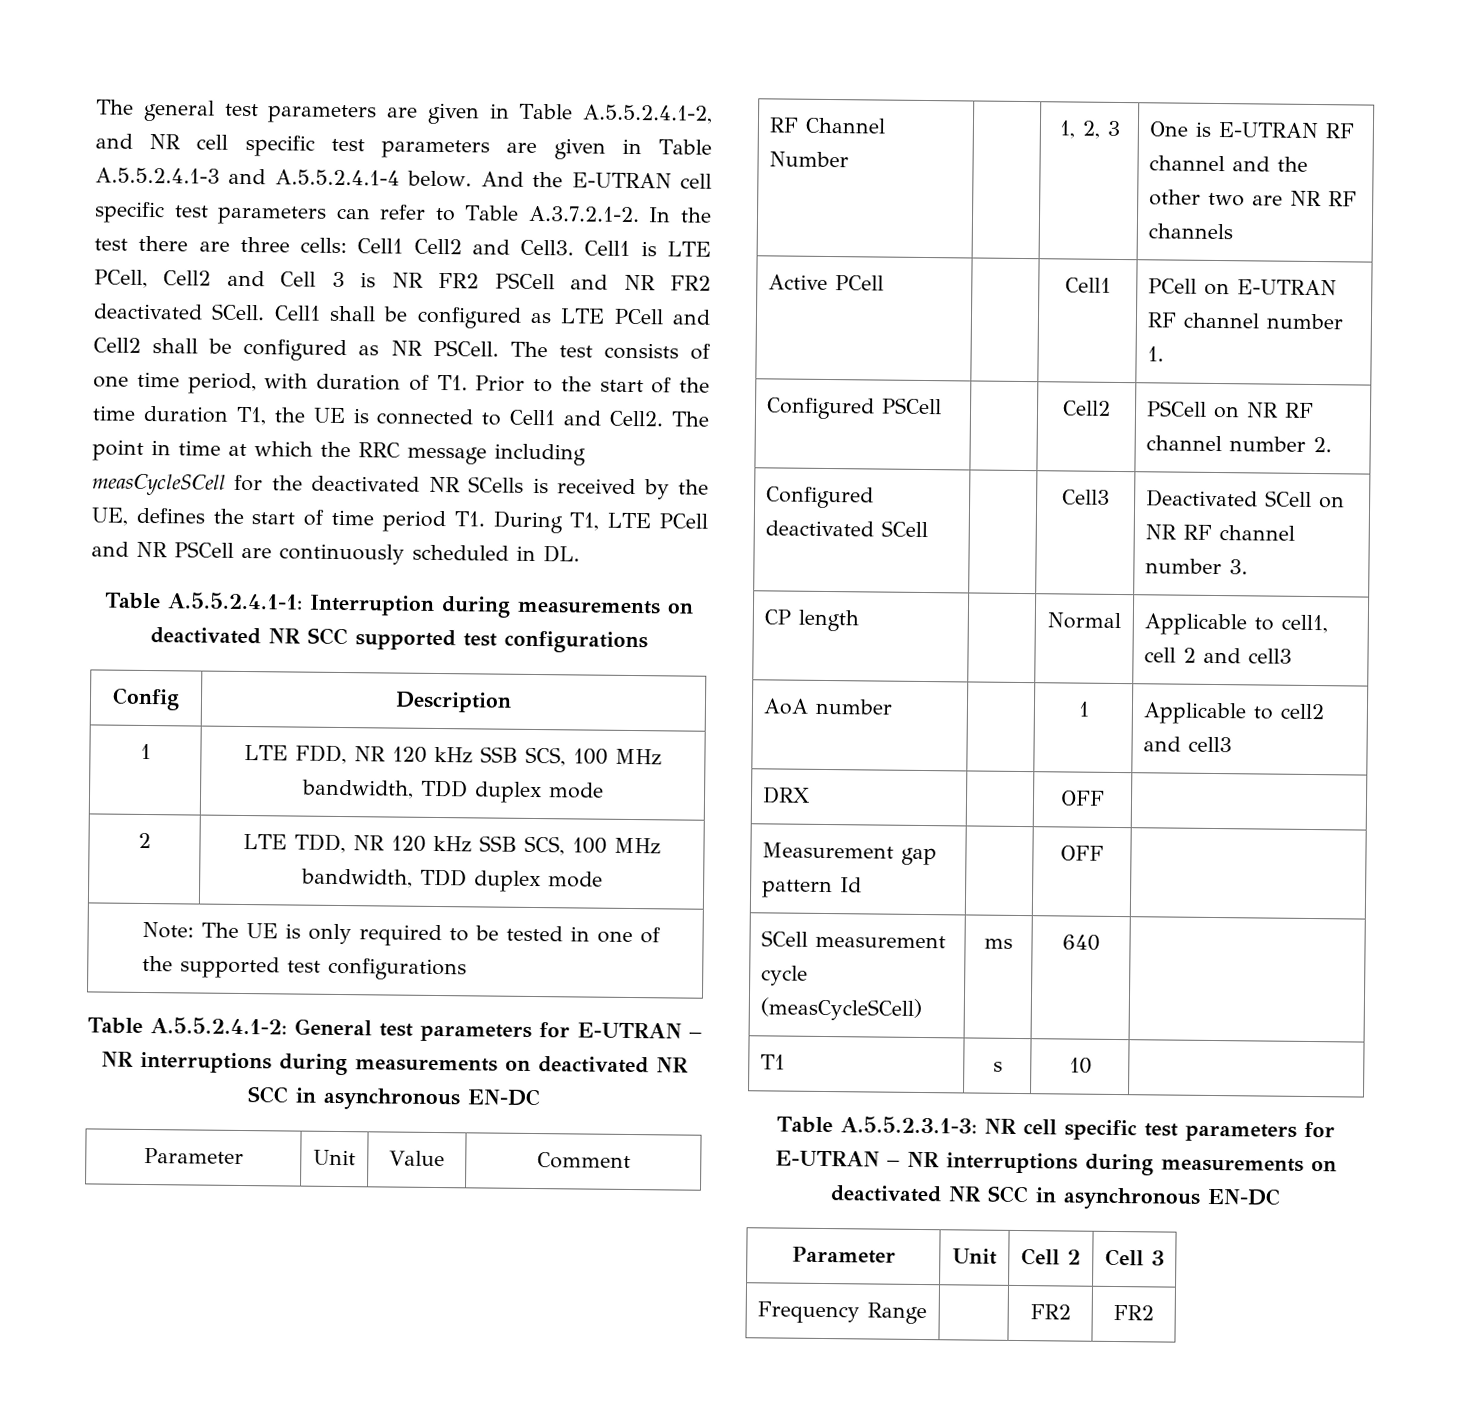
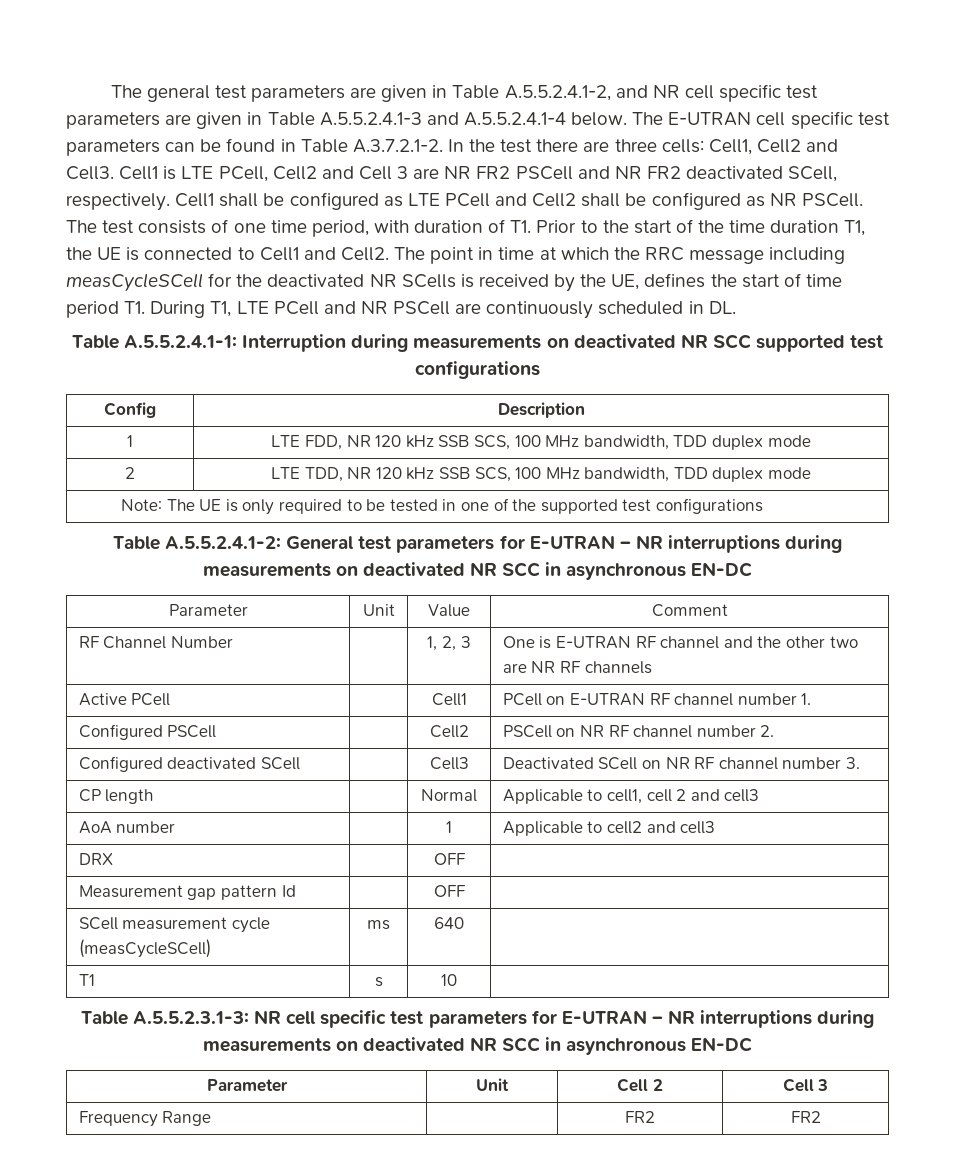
- And the E-UTRAN cell specific test parameters can refer to Table A.3.7.2.1-2. In the test there are three cells: Cell1 Cell2 and Cell3.
+ The E-UTRAN cell specific test parameters can be found in Table A.3.7.2.1-2. In the test there are three cells: Cell1, Cell2 and Cell3.
- Cell1 is LTE PCell, Cell2 and Cell 3 is NR FR2 PSCell and NR FR2 deactivated SCell.
+ Cell1 is LTE PCell, Cell2 and Cell 3 are NR FR2 PSCell and NR FR2 deactivated SCell, respectively.

